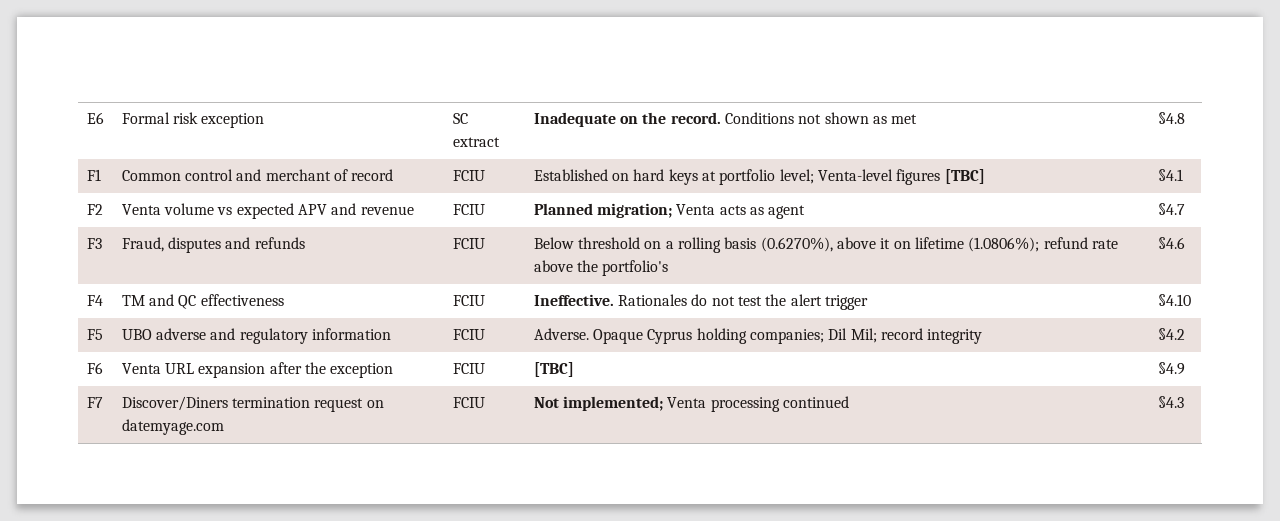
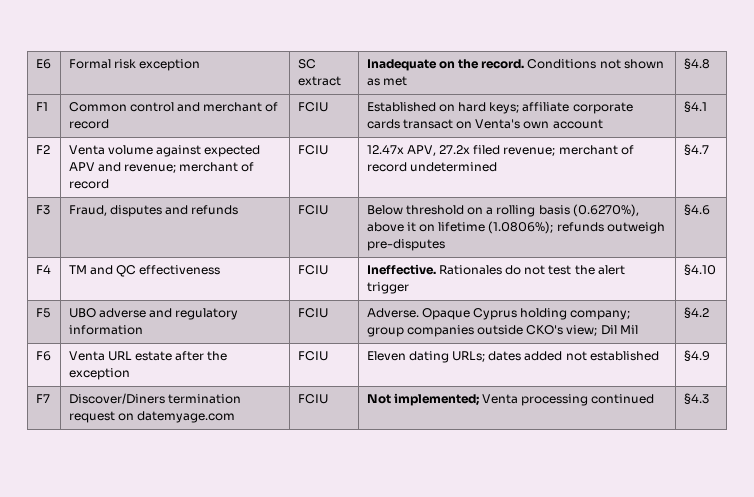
- F1 | Common control and merchant of record | FCIU | Established on hard keys at portfolio level; Venta-level figures [TBC] | §4.1
+ F1 | Common control and merchant of record | FCIU | Established on hard keys; affiliate corporate cards transact on Venta's own account | §4.1
- F2 | Venta volume vs expected APV and revenue | FCIU | Planned migration; Venta acts as agent | §4.7
+ F2 | Venta volume against expected APV and revenue; merchant of record | FCIU | 12.47x APV, 27.2x filed revenue; merchant of record undetermined | §4.7
- F3 | Fraud, disputes and refunds | FCIU | Below threshold on a rolling basis (0.6270%), above it on lifetime (1.0806%); refund rate above the portfolio's | §4.6
+ F3 | Fraud, disputes and refunds | FCIU | Below threshold on a rolling basis (0.6270%), above it on lifetime (1.0806%); refunds outweigh pre-disputes | §4.6
- F5 | UBO adverse and regulatory information | FCIU | Adverse. Opaque Cyprus holding companies; Dil Mil; record integrity | §4.2
+ F5 | UBO adverse and regulatory information | FCIU | Adverse. Opaque Cyprus holding company; group companies outside CKO's view; Dil Mil | §4.2
- F6 | Venta URL expansion after the exception | FCIU | [TBC] | §4.9
+ F6 | Venta URL estate after the exception | FCIU | Eleven dating URLs; dates added not established | §4.9

